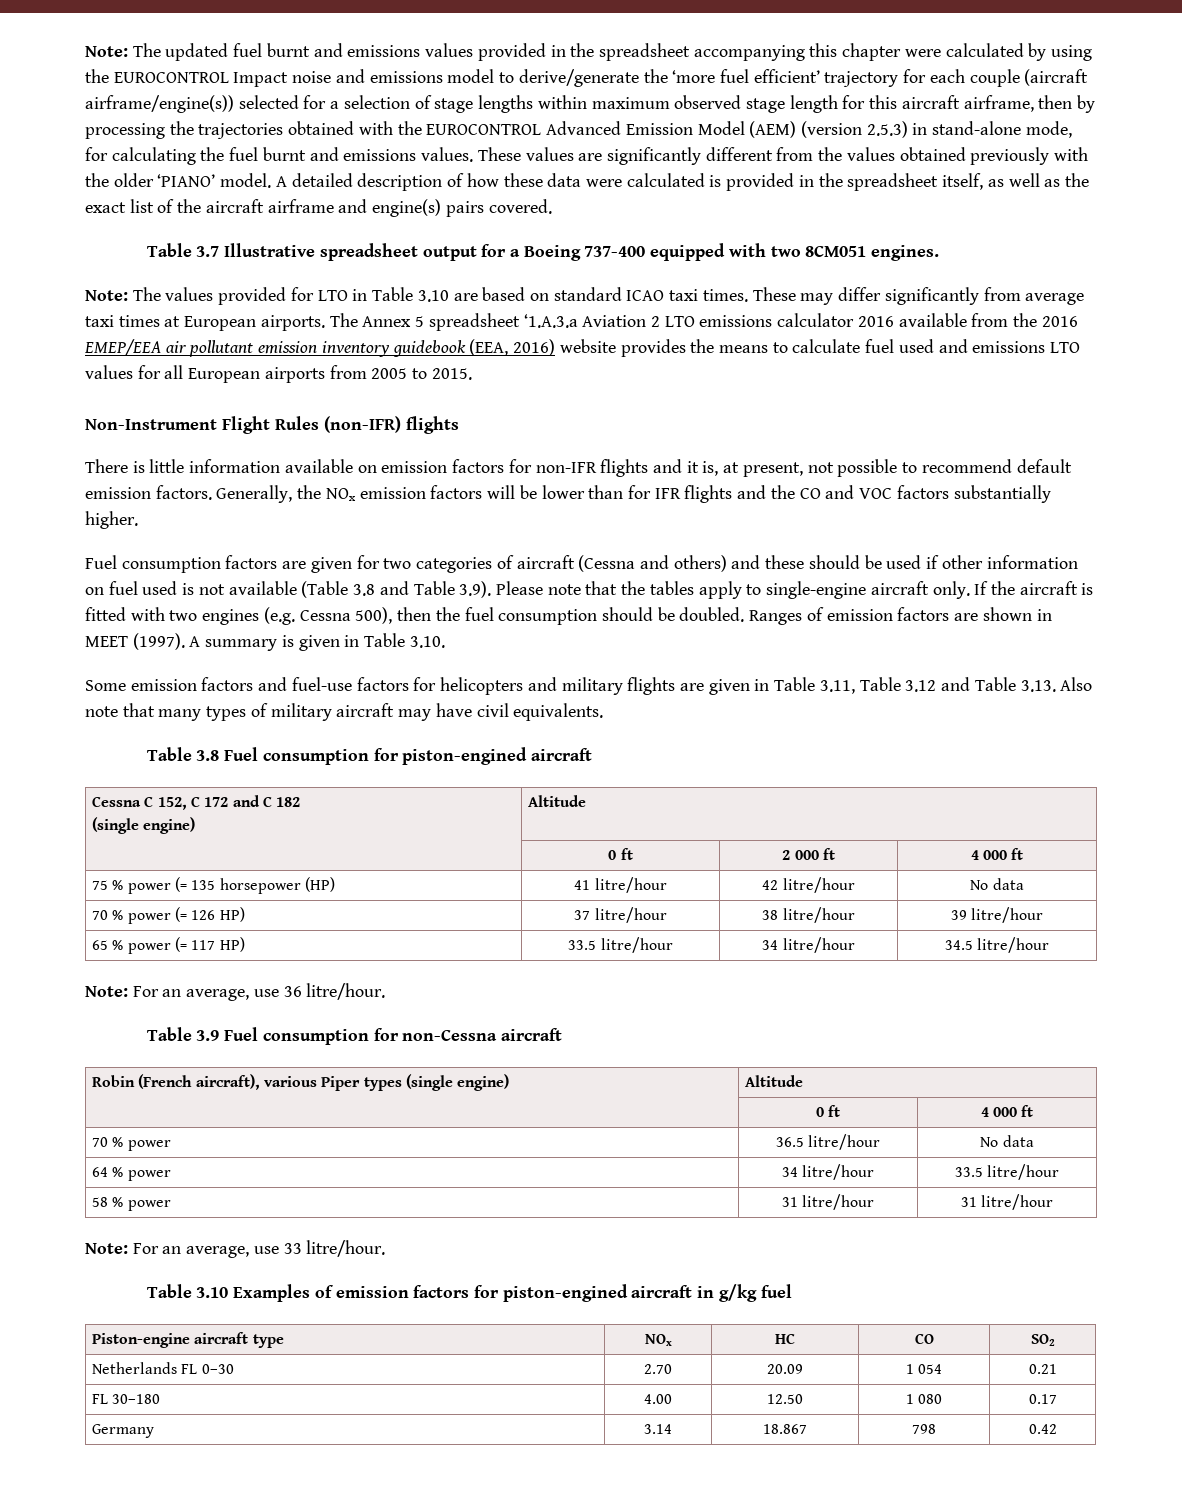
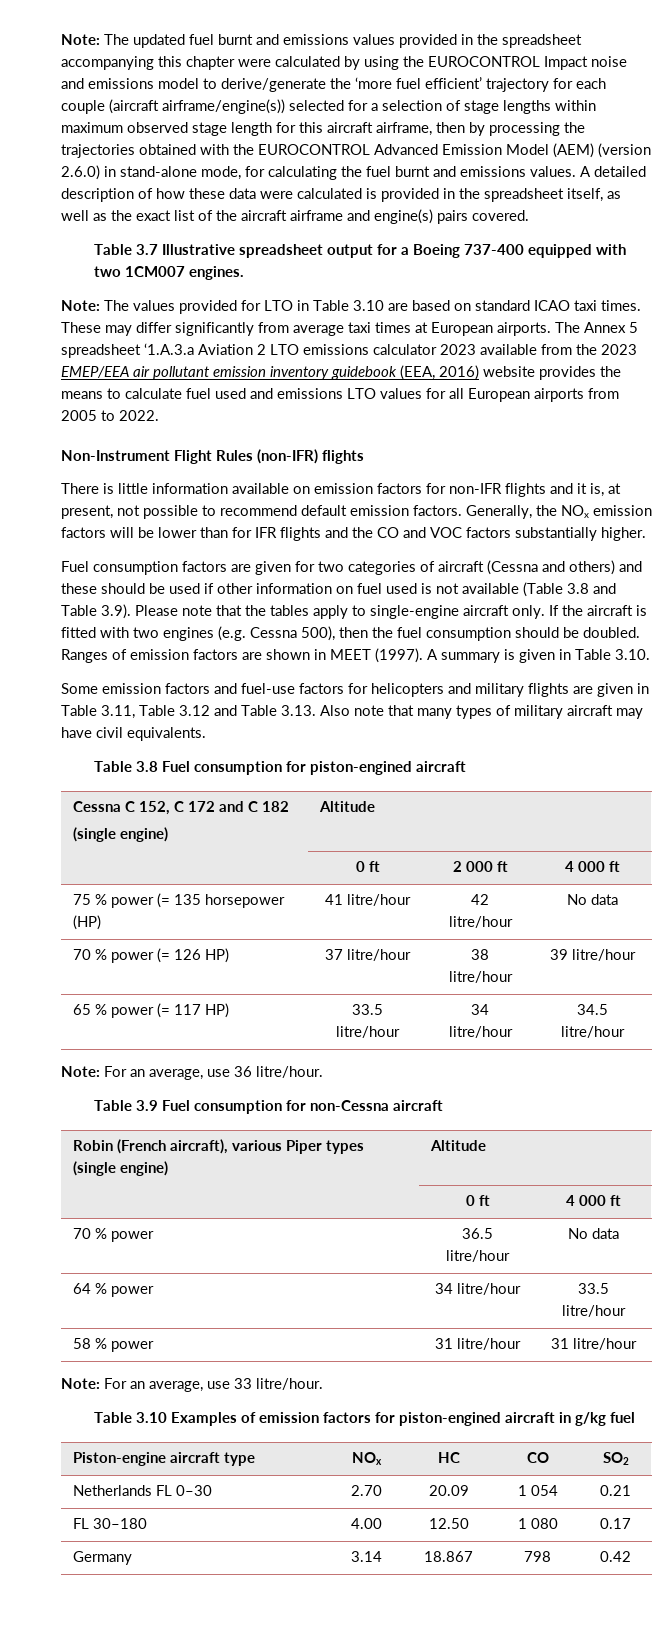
- The updated fuel burnt and emissions values provided in the spreadsheet accompanying this chapter were calculated by using the EUROCONTROL Impact noise and emissions model to derive/generate the ‘more fuel efficient’ trajectory for each couple (aircraft airframe/engine(s)) selected for a selection of stage lengths within maximum observed stage length for this aircraft airframe, then by processing the trajectories obtained with the EUROCONTROL Advanced Emission Model (AEM) (version 2.5.3) in stand-alone mode, for calculating the fuel burnt and emissions values.
+ The updated fuel burnt and emissions values provided in the spreadsheet accompanying this chapter were calculated by using the EUROCONTROL Impact noise and emissions model to derive/generate the ‘more fuel efficient’ trajectory for each couple (aircraft airframe/engine(s)) selected for a selection of stage lengths within maximum observed stage length for this aircraft airframe, then by processing the trajectories obtained with the EUROCONTROL Advanced Emission Model (AEM) (version 2.6.0) in stand-alone mode, for calculating the fuel burnt and emissions values.
- These values are significantly different from the values obtained previously with the older ‘PIANO’ model.
- Table 3.7 Illustrative spreadsheet output for a Boeing 737-400 equipped with two 8CM051 engines.
+ Table 3.7 Illustrative spreadsheet output for a Boeing 737-400 equipped with two 1CM007 engines.
- The Annex 5 spreadsheet ‘1.A.3.a Aviation 2 LTO emissions calculator 2016 available from the 2016 EMEP/EEA air pollutant emission inventory guidebook (EEA, 2016) website provides the means to calculate fuel used and emissions LTO values for all European airports from 2005 to 2015.
+ The Annex 5 spreadsheet ‘1.A.3.a Aviation 2 LTO emissions calculator 2023 available from the 2023 EMEP/EEA air pollutant emission inventory guidebook (EEA, 2016) website provides the means to calculate fuel used and emissions LTO values for all European airports from 2005 to 2022.

